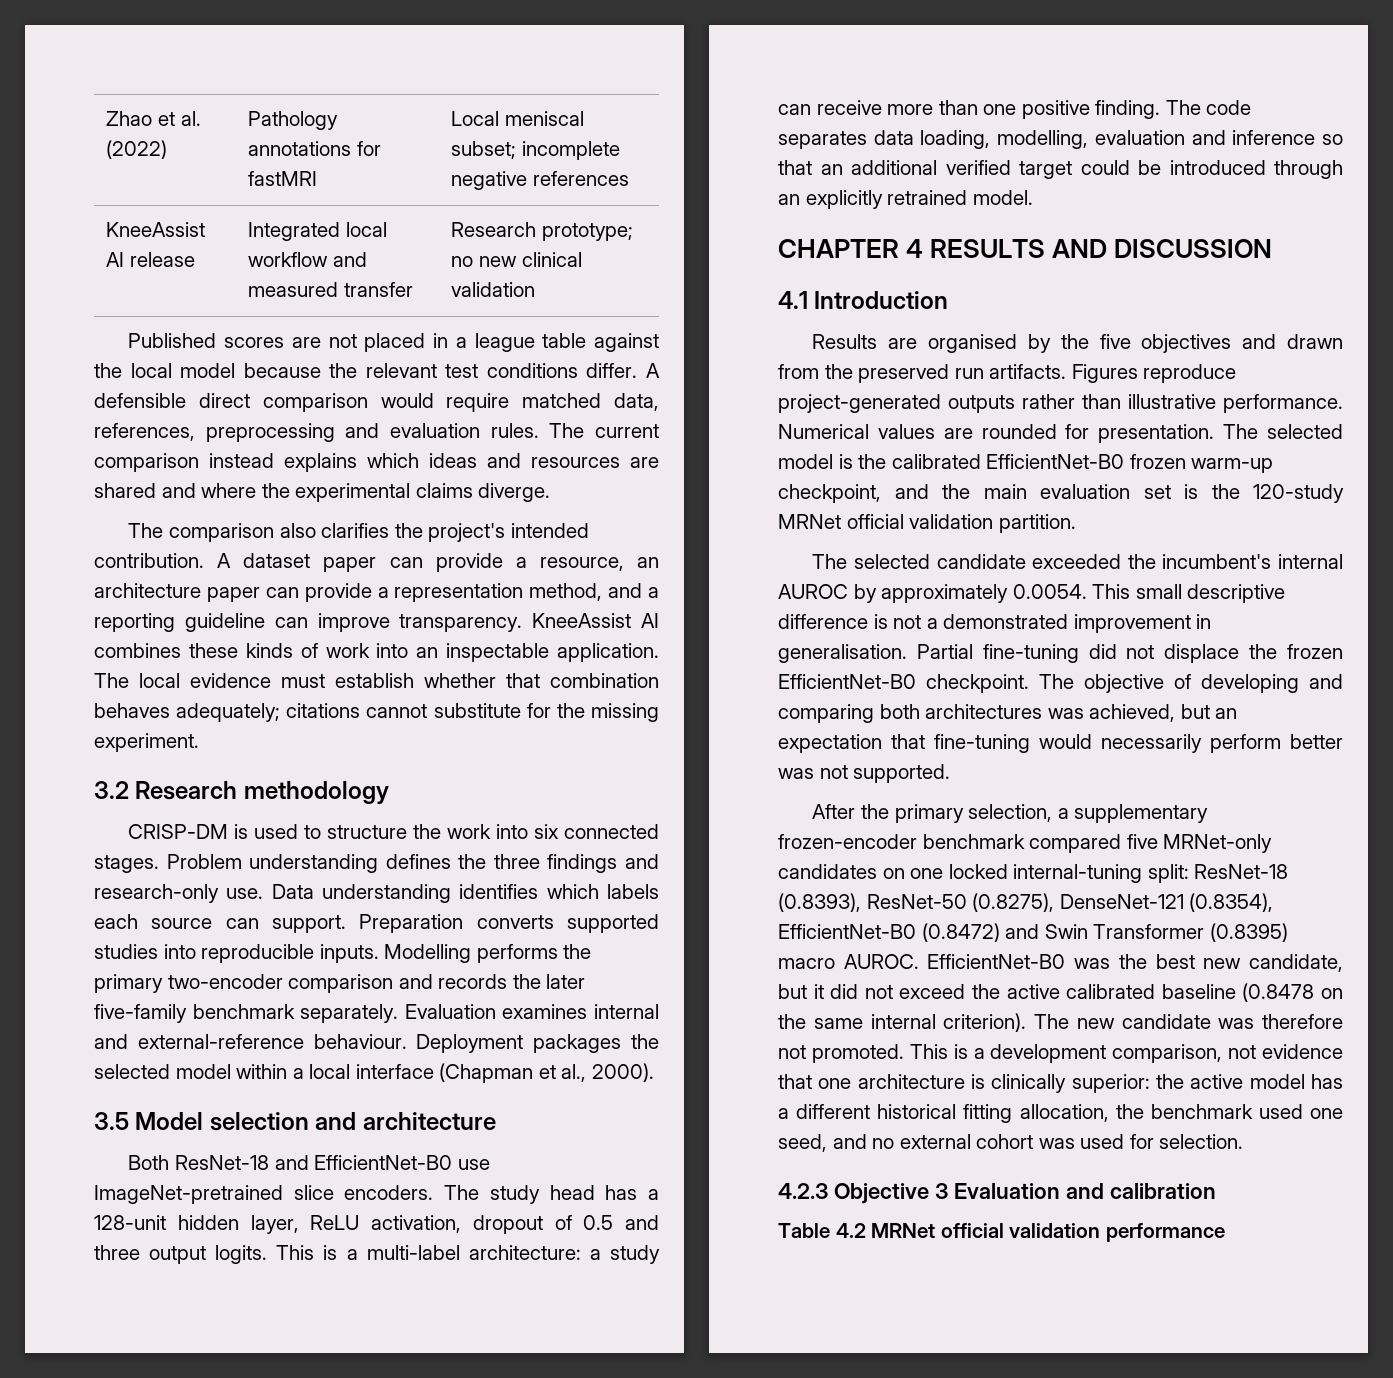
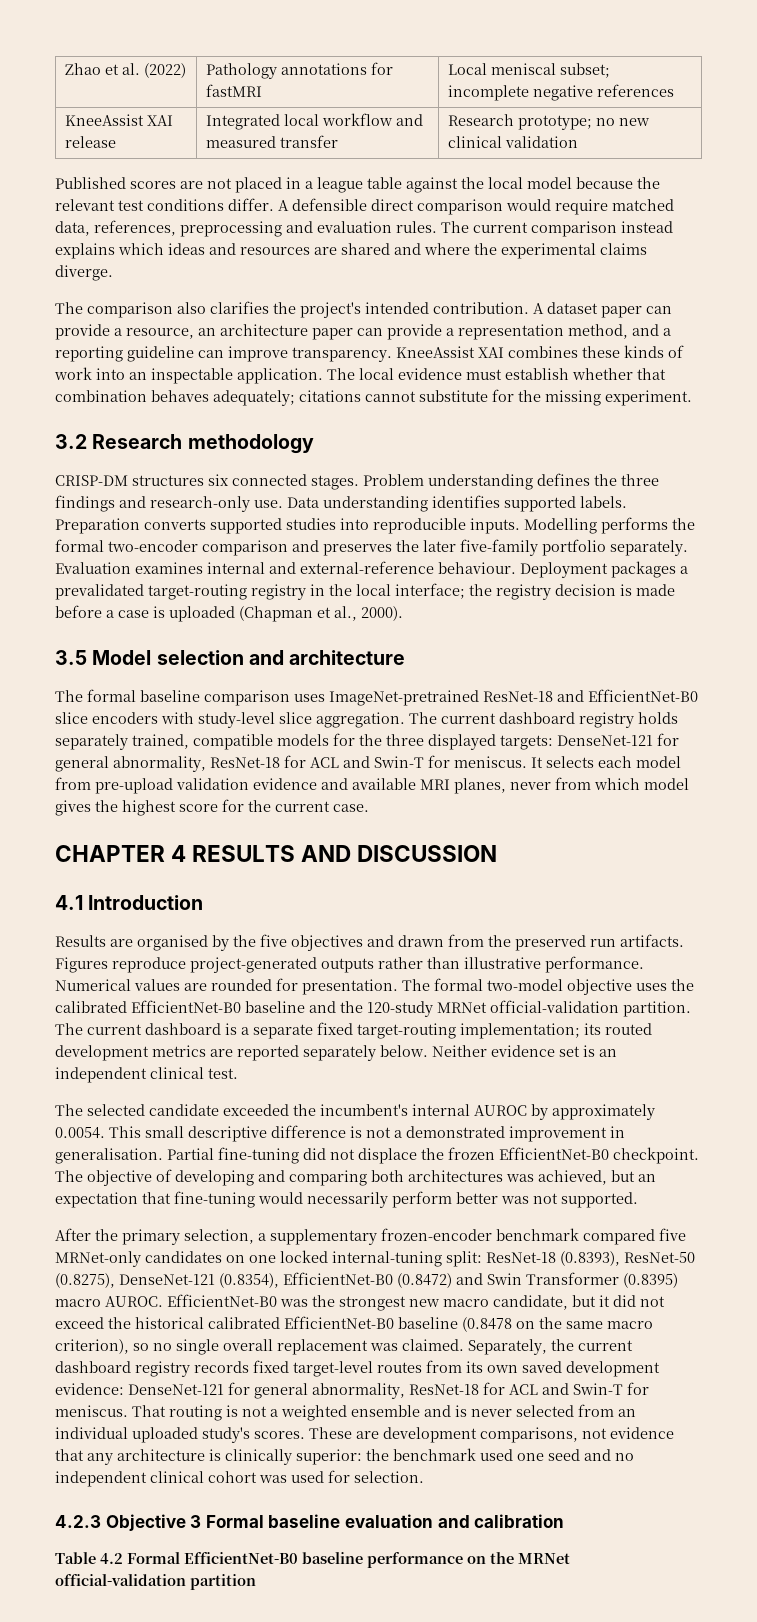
- KneeAssist AI release | Integrated local workflow and measured transfer | Research prototype; no new clinical validation
+ KneeAssist XAI release | Integrated local workflow and measured transfer | Research prototype; no new clinical validation
- KneeAssist AI combines these kinds of work into an inspectable application.
+ KneeAssist XAI combines these kinds of work into an inspectable application.
- CRISP-DM is used to structure the work into six connected stages.
+ CRISP-DM structures six connected stages.
- Data understanding identifies which labels each source can support.
+ Data understanding identifies supported labels.
- Modelling performs the primary two-encoder comparison and records the later five-family benchmark separately.
+ Modelling performs the formal two-encoder comparison and preserves the later five-family portfolio separately.
- Deployment packages the selected model within a local interface (Chapman et al., 2000).
+ Deployment packages a prevalidated target-routing registry in the local interface; the registry decision is made before a case is uploaded (Chapman et al., 2000).
- Both ResNet-18 and EfficientNet-B0 use ImageNet-pretrained slice encoders. The study head has a 128-unit hidden layer, ReLU activation, dropout of 0.5 and three output logits. This is a multi-label architecture: a study can receive more than one positive finding. The code separates data loading, modelling, evaluation and inference so that an additional verified target could be introduced through an explicitly retrained model.
+ The formal baseline comparison uses ImageNet-pretrained ResNet-18 and EfficientNet-B0 slice encoders with study-level slice aggregation. The current dashboard registry holds separately trained, compatible models for the three displayed targets: DenseNet-121 for general abnormality, ResNet-18 for ACL and Swin-T for meniscus. It selects each model from pre-upload validation evidence and available MRI planes, never from which model gives the highest score for the current case.
- The selected model is the calibrated EfficientNet-B0 frozen warm-up checkpoint, and the main evaluation set is the 120-study MRNet official validation partition.
+ The formal two-model objective uses the calibrated EfficientNet-B0 baseline and the 120-study MRNet official-validation partition. The current dashboard is a separate fixed target-routing implementation; its routed development metrics are reported separately below. Neither evidence set is an independent clinical test.
- EfficientNet-B0 was the best new candidate, but it did not exceed the active calibrated baseline (0.8478 on the same internal criterion). The new candidate was therefore not promoted. This is a development comparison, not evidence that one architecture is clinically superior: the active model has a different historical fitting allocation, the benchmark used one seed, and no external cohort was used for selection.
+ EfficientNet-B0 was the strongest new macro candidate, but it did not exceed the historical calibrated EfficientNet-B0 baseline (0.8478 on the same macro criterion), so no single overall replacement was claimed. Separately, the current dashboard registry records fixed target-level routes from its own saved development evidence: DenseNet-121 for general abnormality, ResNet-18 for ACL and Swin-T for meniscus. That routing is not a weighted ensemble and is never selected from an individual uploaded study's scores. These are development comparisons, not evidence that any architecture is clinically superior: the benchmark used one seed and no independent clinical cohort was used for selection.
- 4.2.3 Objective 3 Evaluation and calibration
+ 4.2.3 Objective 3 Formal baseline evaluation and calibration
- Table 4.2 MRNet official validation performance
+ Table 4.2 Formal EfficientNet-B0 baseline performance on the MRNet official-validation partition

